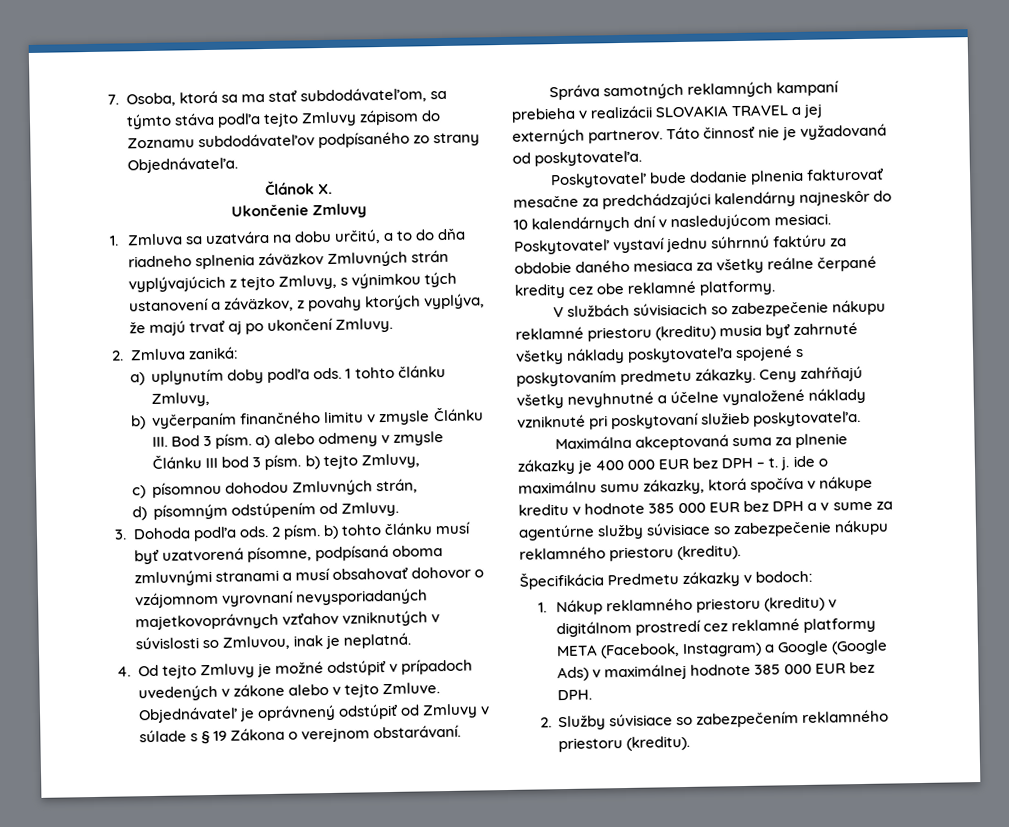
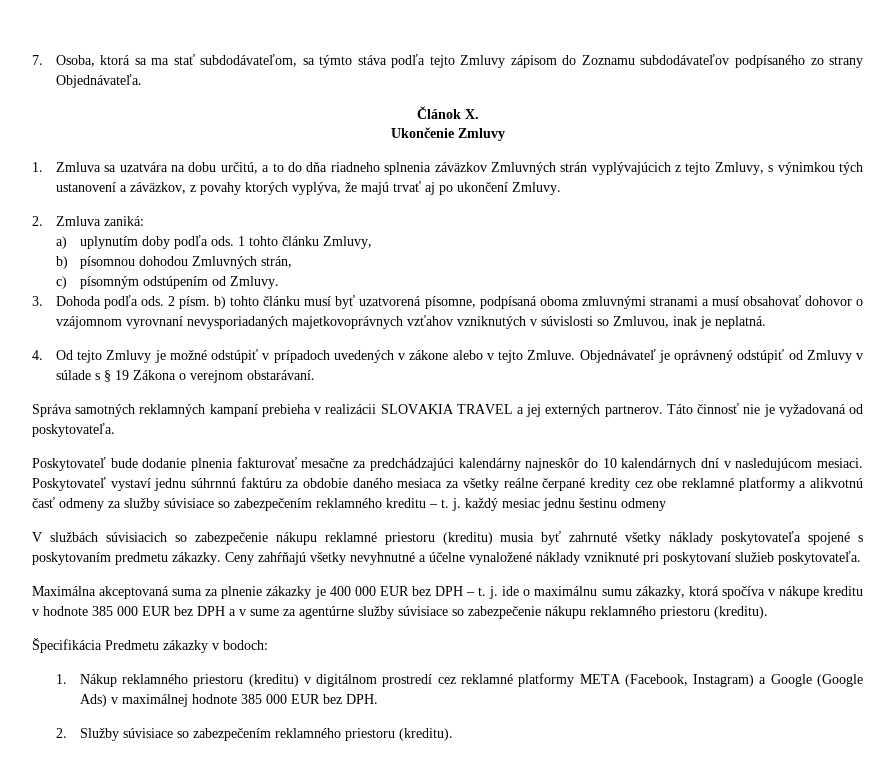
- b) vyčerpaním finančného limitu v zmysle Článku III. Bod 3 písm. a) alebo odmeny v zmysle Článku III bod 3 písm. b) tejto Zmluvy,
- c) písomnou dohodou Zmluvných strán,
+ b) písomnou dohodou Zmluvných strán,
- d) písomným odstúpením od Zmluvy.
+ c) písomným odstúpením od Zmluvy.
- Poskytovateľ vystaví jednu súhrnnú faktúru za obdobie daného mesiaca za všetky reálne čerpané kredity cez obe reklamné platformy.
+ Poskytovateľ vystaví jednu súhrnnú faktúru za obdobie daného mesiaca za všetky reálne čerpané kredity cez obe reklamné platformy a alikvotnú časť odmeny za služby súvisiace so zabezpečením reklamného kreditu – t. j. každý mesiac jednu šestinu odmeny

